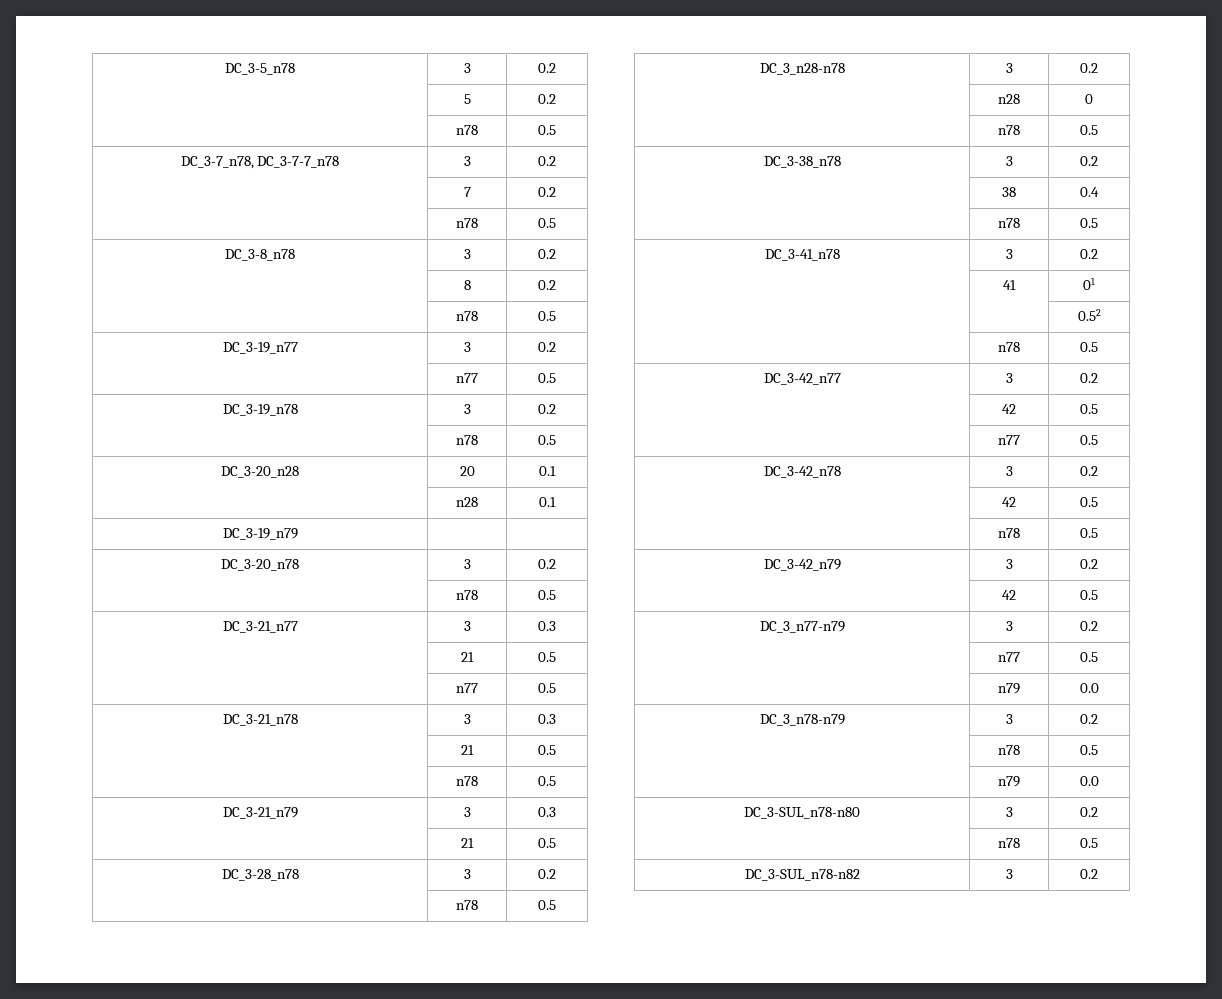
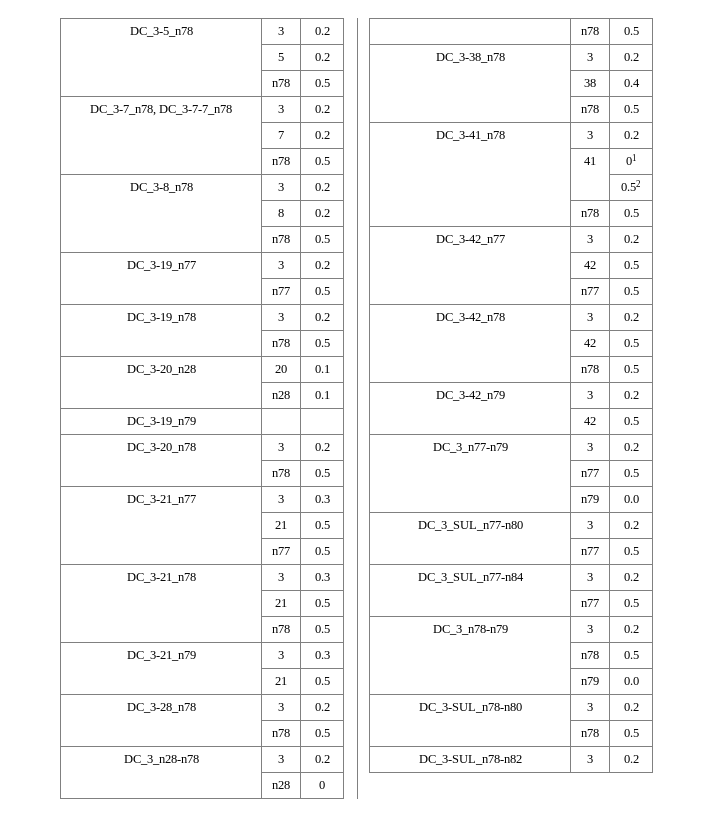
+ DC_3_SUL_n77-n80 | 3 | 0.2
+ | n77 | 0.5
+ DC_3_SUL_n77-n84 | 3 | 0.2
+ | n77 | 0.5

